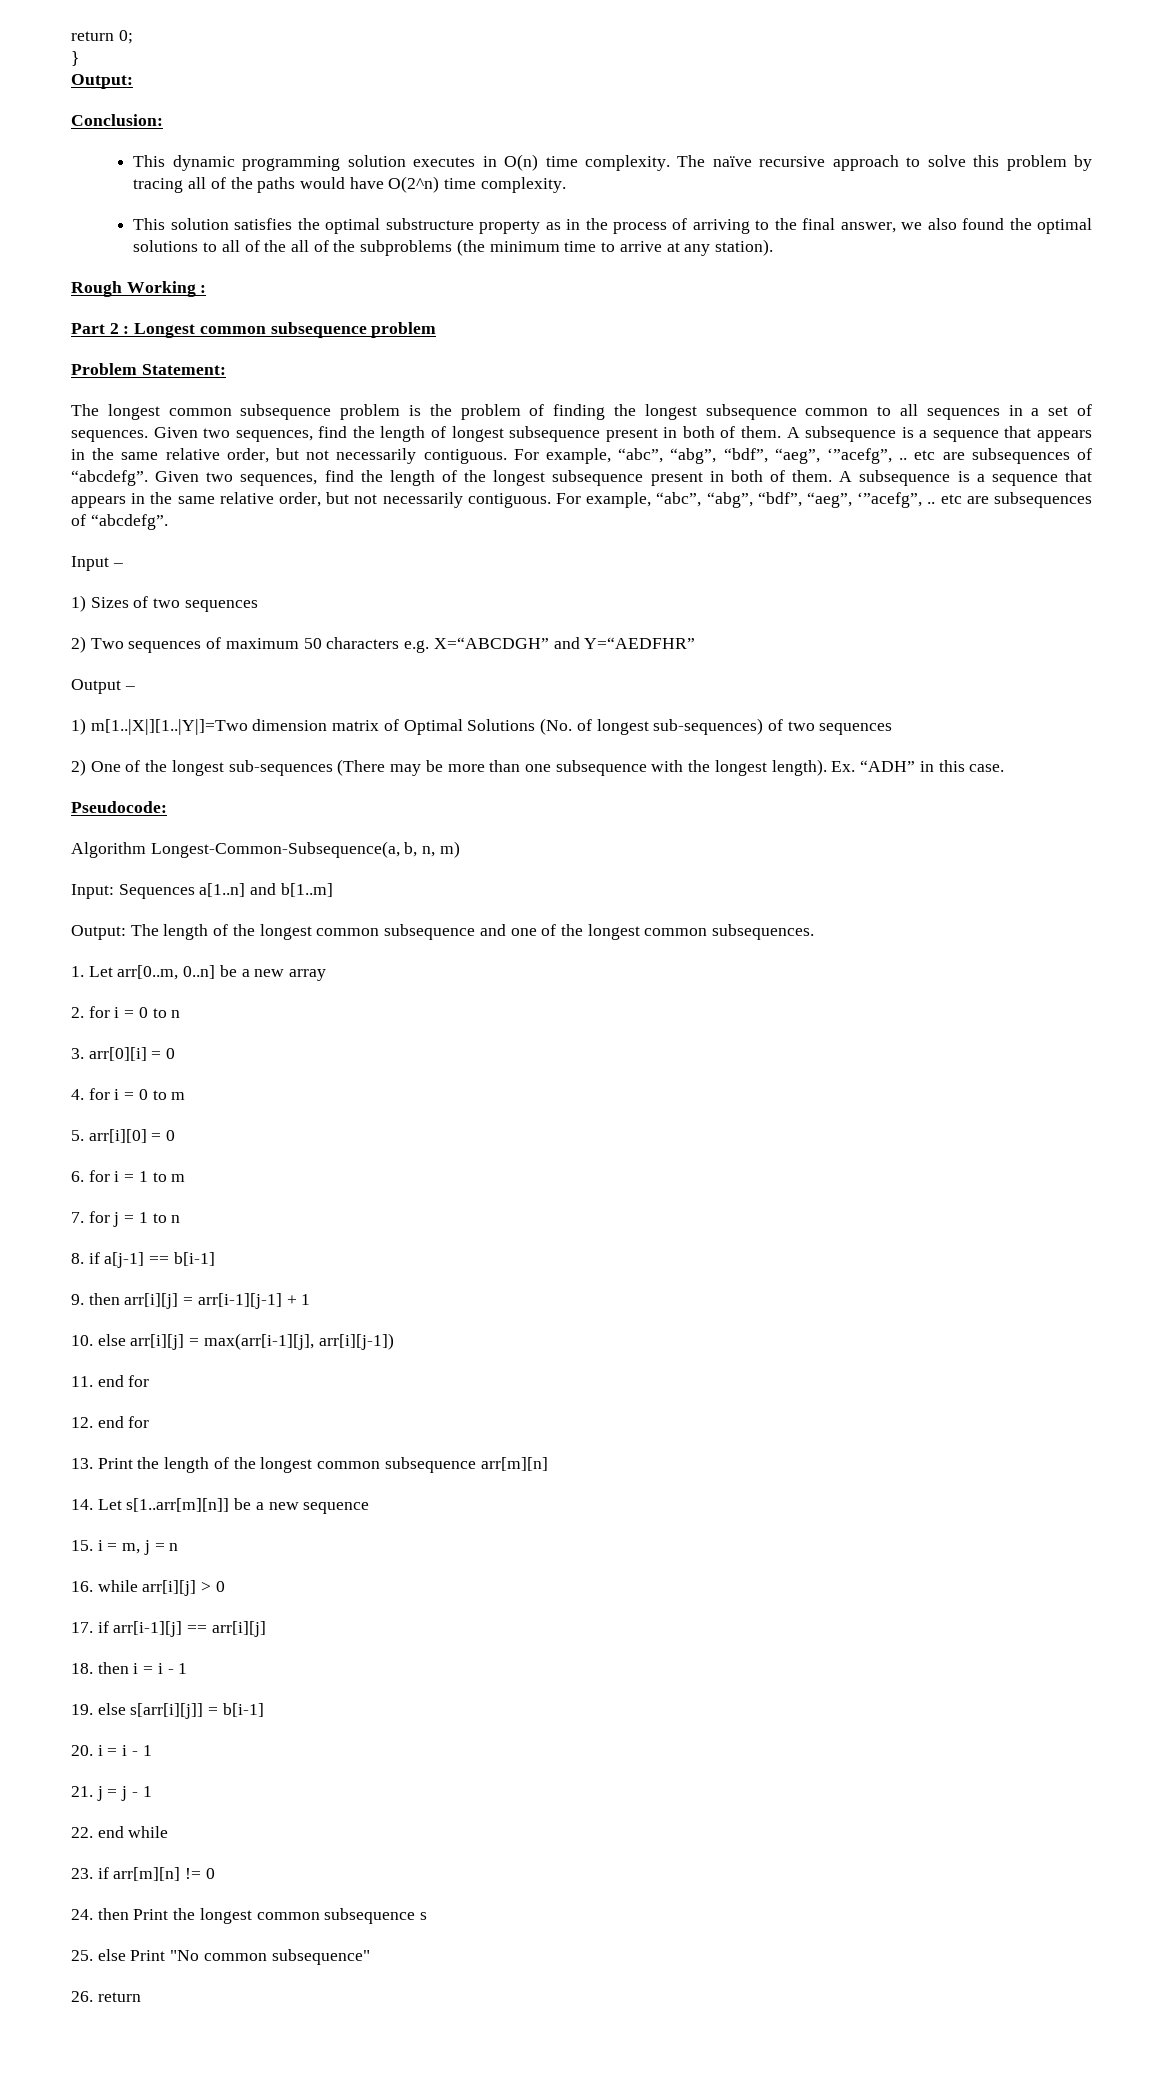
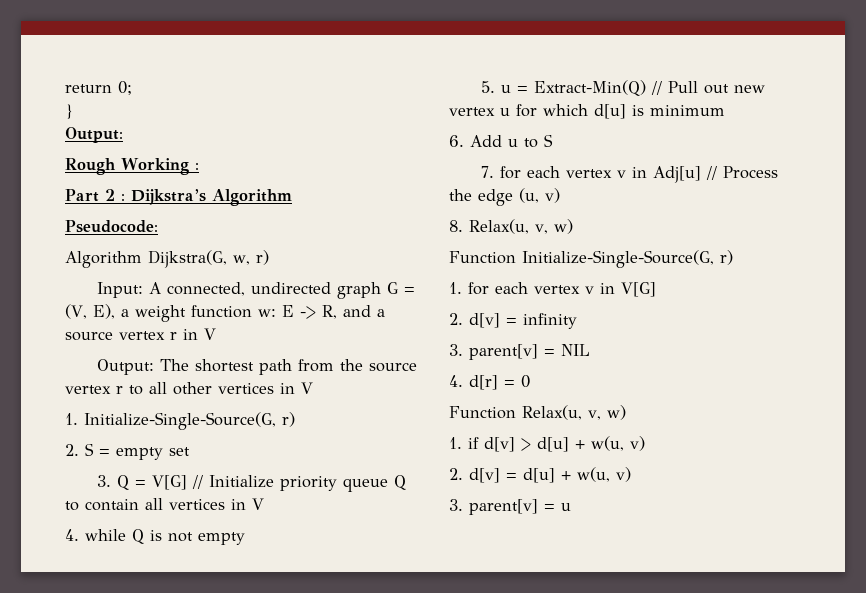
- Conclusion:
- This dynamic programming solution executes in O(n) time complexity. The naïve recursive approach to solve this problem by tracing all of the paths would have O(2^n) time complexity.
- This solution satisfies the optimal substructure property as in the process of arriving to the final answer, we also found the optimal solutions to all of the all of the subproblems (the minimum time to arrive at any station).
- Part 2 : Longest common subsequence problem
- Problem Statement:
- The longest common subsequence problem is the problem of finding the longest subsequence common to all sequences in a set of sequences. Given two sequences, find the length of longest subsequence present in both of them. A subsequence is a sequence that appears in the same relative order, but not necessarily contiguous. For example, “abc”, “abg”, “bdf”, “aeg”, ‘”acefg”, .. etc are subsequences of “abcdefg”. Given two sequences, find the length of the longest subsequence present in both of them. A subsequence is a sequence that appears in the same relative order, but not necessarily contiguous. For example, “abc”, “abg”, “bdf”, “aeg”, ‘”acefg”, .. etc are subsequences of “abcdefg”.
- Input –
- 1) Sizes of two sequences
- 2) Two sequences of maximum 50 characters e.g. X=“ABCDGH” and Y=“AEDFHR”
- Output –
- 1) m[1..|X|][1..|Y|]=Two dimension matrix of Optimal Solutions (No. of longest sub-sequences) of two sequences
- 2) One of the longest sub-sequences (There may be more than one subsequence with the longest length). Ex. “ADH” in this case.
+ Part 2 : Dijkstra’s Algorithm
  Pseudocode:
- Algorithm Longest-Common-Subsequence(a, b, n, m)
- Input: Sequences a[1..n] and b[1..m]
- Output: The length of the longest common subsequence and one of the longest common subsequences.
- 1. Let arr[0..m, 0..n] be a new array
- 2. for i = 0 to n
- 3. arr[0][i] = 0
- 4. for i = 0 to m
- 5. arr[i][0] = 0
- 6. for i = 1 to m
- 7. for j = 1 to n
- 8. if a[j-1] == b[i-1]
- 9. then arr[i][j] = arr[i-1][j-1] + 1
- 10. else arr[i][j] = max(arr[i-1][j], arr[i][j-1])
- 11. end for
- 12. end for
- 13. Print the length of the longest common subsequence arr[m][n]
- 14. Let s[1..arr[m][n]] be a new sequence
- 15. i = m, j = n
- 16. while arr[i][j] > 0
- 17. if arr[i-1][j] == arr[i][j]
- 18. then i = i - 1
- 19. else s[arr[i][j]] = b[i-1]
- 20. i = i - 1
- 21. j = j - 1
- 22. end while
- 23. if arr[m][n] != 0
- 24. then Print the longest common subsequence s
- 25. else Print "No common subsequence"
- 26. return
+ Algorithm Dijkstra(G, w, r)
+ Input: A connected, undirected graph G = (V, E), a weight function w: E -> R, and a source vertex r in V
+ Output: The shortest path from the source vertex r to all other vertices in V
+ 1. Initialize-Single-Source(G, r)
+ 2. S = empty set
+ 3. Q = V[G] // Initialize priority queue Q to contain all vertices in V
+ 4. while Q is not empty
+ 5. u = Extract-Min(Q) // Pull out new vertex u for which d[u] is minimum
+ 6. Add u to S
+ 7. for each vertex v in Adj[u] // Process the edge (u, v)
+ 8. Relax(u, v, w)
+ Function Initialize-Single-Source(G, r)
+ 1. for each vertex v in V[G]
+ 2. d[v] = infinity
+ 3. parent[v] = NIL
+ 4. d[r] = 0
+ Function Relax(u, v, w)
+ 1. if d[v] > d[u] + w(u, v)
+ 2. d[v] = d[u] + w(u, v)
+ 3. parent[v] = u

